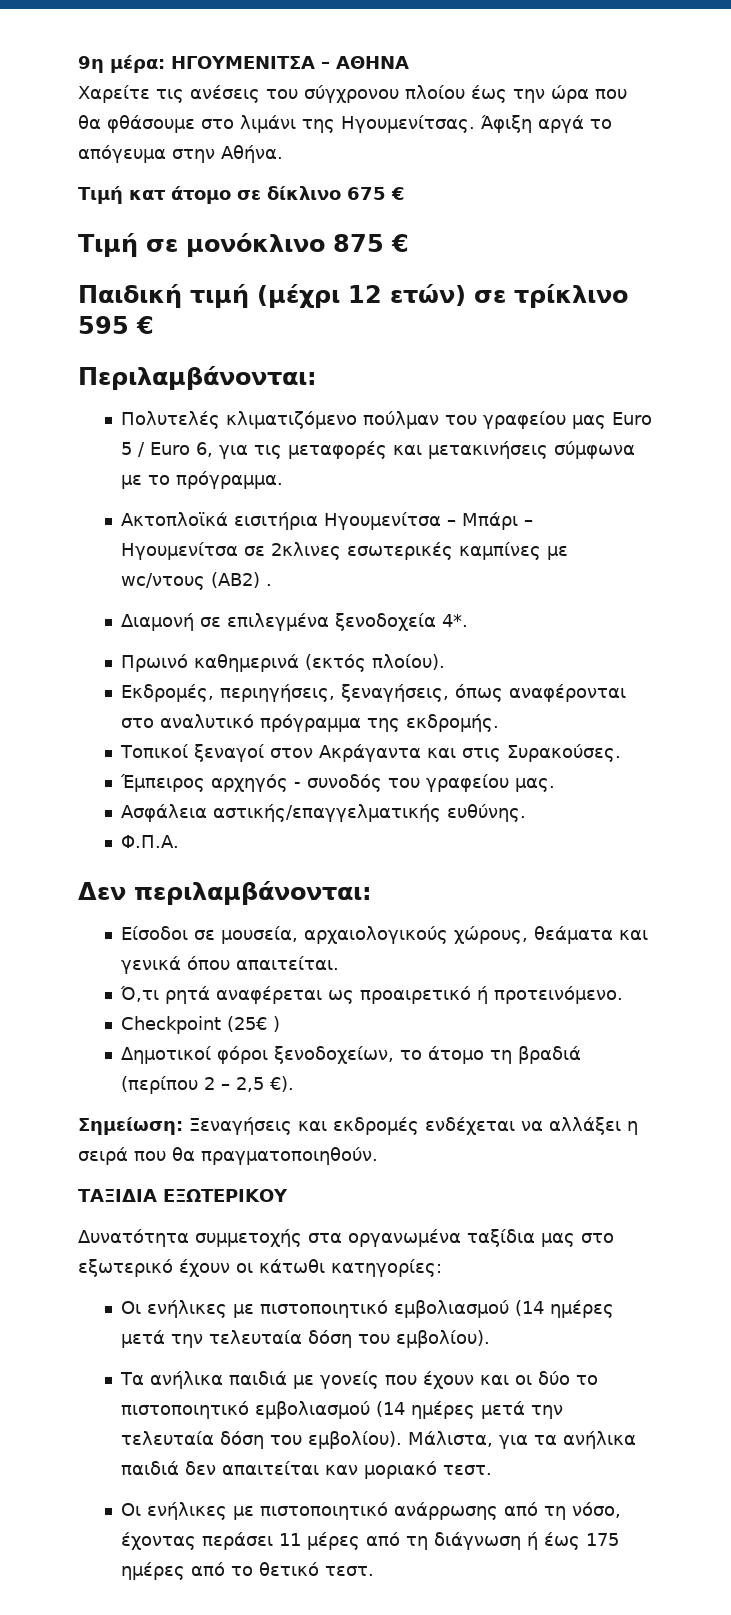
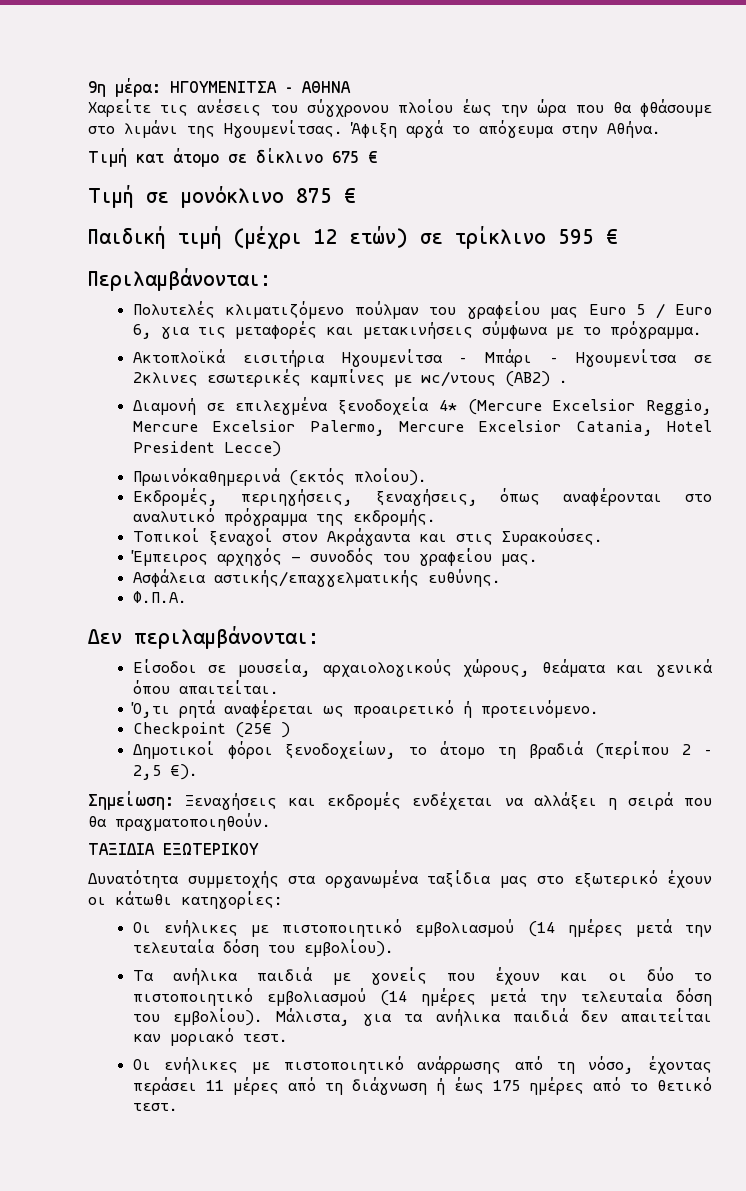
- Διαμονή σε επιλεγμένα ξενοδοχεία 4*.
- Πρωινό καθημερινά (εκτός πλοίου).
+ Διαμονή σε επιλεγμένα ξενοδοχεία 4* (Mercure Excelsior Reggio, Mercure Excelsior Palermo, Mercure Excelsior Catania, Hotel President Lecce)
+ Πρωινόκαθημερινά (εκτός πλοίου).

